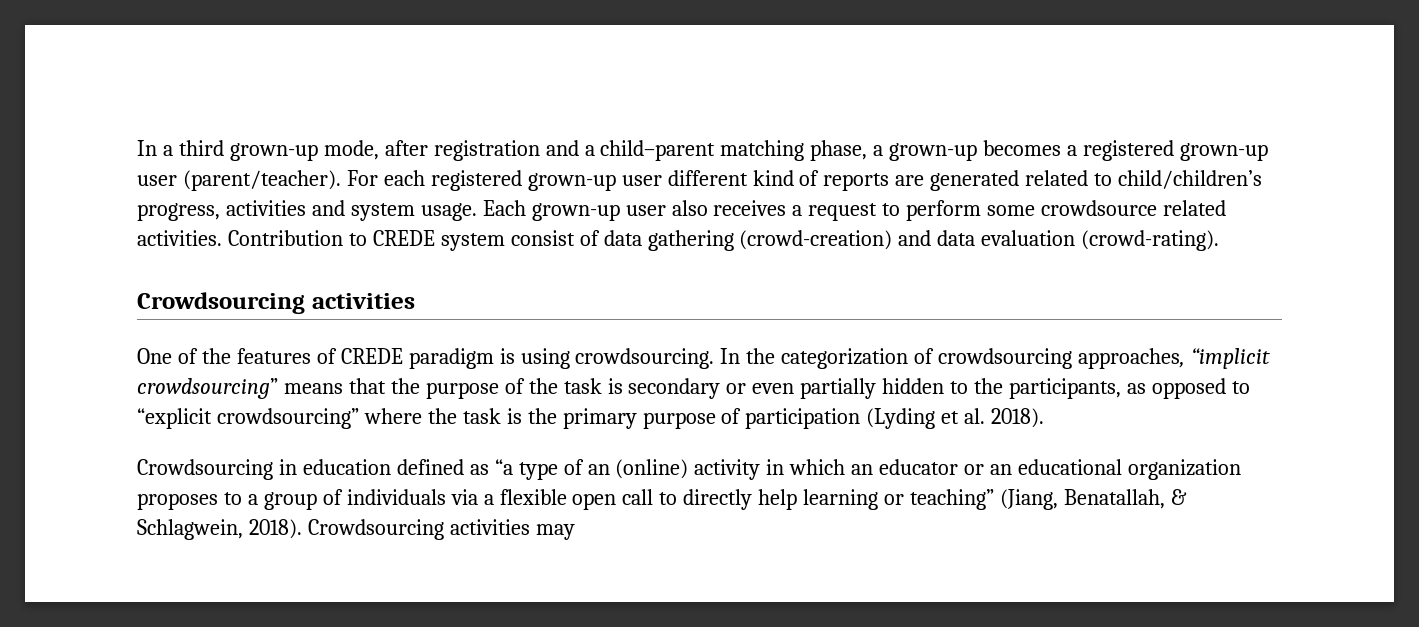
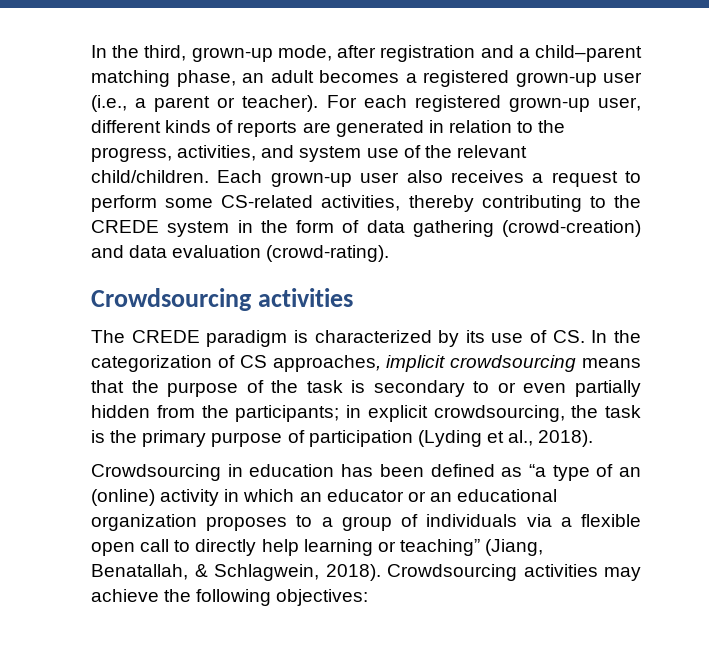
- In a third grown-up mode, after registration and a child–parent matching phase, a grown-up becomes a registered grown-up user (parent/teacher).
+ In the third, grown-up mode, after registration and a child–parent matching phase, an adult becomes a registered grown-up user (i.e., a parent or teacher).
- For each registered grown-up user different kind of reports are generated related to child/children’s progress, activities and system usage.
+ For each registered grown-up user, different kinds of reports are generated in relation to the progress, activities, and system use of the relevant child/children.
- Each grown-up user also receives a request to perform some crowdsource related activities. Contribution to CREDE system consist of data gathering (crowd-creation) and data evaluation (crowd-rating).
+ Each grown-up user also receives a request to perform some CS-related activities, thereby contributing to the CREDE system in the form of data gathering (crowd-creation) and data evaluation (crowd-rating).
- One of the features of CREDE paradigm is using crowdsourcing. In the categorization of crowdsourcing approaches, “implicit crowdsourcing” means that the purpose of the task is secondary or even partially hidden to the participants, as opposed to “explicit crowdsourcing” where the task is the primary purpose of participation (Lyding et al. 2018).
+ The CREDE paradigm is characterized by its use of CS. In the categorization of CS approaches, implicit crowdsourcing means that the purpose of the task is secondary to or even partially hidden from the participants; in explicit crowdsourcing, the task is the primary purpose of participation (Lyding et al., 2018).
- Crowdsourcing in education defined as “a type of an (online) activity in which an educator or an educational organization proposes to a group of individuals via a flexible open call to directly help learning or teaching” (Jiang, Benatallah, & Schlagwein, 2018).
+ Crowdsourcing in education has been defined as “a type of an (online) activity in which an educator or an educational organization proposes to a group of individuals via a flexible open call to directly help learning or teaching” (Jiang, Benatallah, & Schlagwein, 2018).
- Crowdsourcing activities may
+ Crowdsourcing activities may achieve the following objectives:

